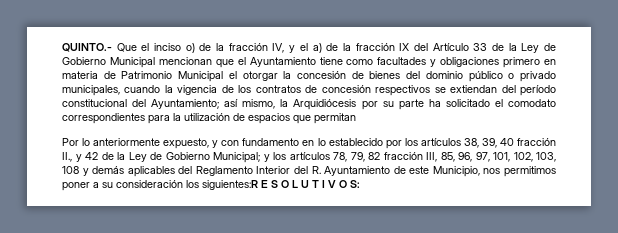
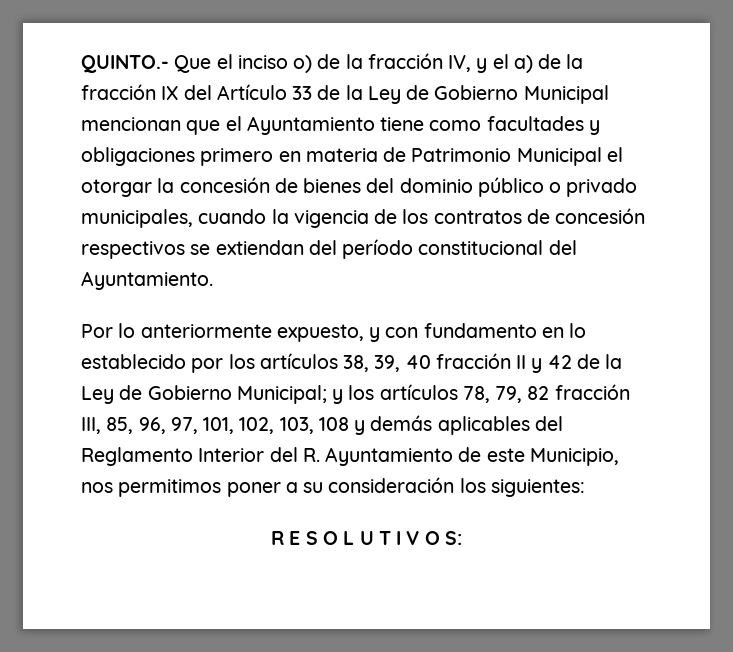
- QUINTO.- Que el inciso o) de la fracción IV, y el a) de la fracción IX del Artículo 33 de la Ley de Gobierno Municipal mencionan que el Ayuntamiento tiene como facultades y obligaciones primero en materia de Patrimonio Municipal el otorgar la concesión de bienes del dominio público o privado municipales, cuando la vigencia de los contratos de concesión respectivos se extiendan del período constitucional del Ayuntamiento; así mismo, la Arquidiócesis por su parte ha solicitado el comodato correspondientes para la utilización de espacios que permitan
+ QUINTO.- Que el inciso o) de la fracción IV, y el a) de la fracción IX del Artículo 33 de la Ley de Gobierno Municipal mencionan que el Ayuntamiento tiene como facultades y obligaciones primero en materia de Patrimonio Municipal el otorgar la concesión de bienes del dominio público o privado municipales, cuando la vigencia de los contratos de concesión respectivos se extiendan del período constitucional del Ayuntamiento.
- Por lo anteriormente expuesto, y con fundamento en lo establecido por los artículos 38, 39, 40 fracción II., y 42 de la Ley de Gobierno Municipal;
+ Por lo anteriormente expuesto, y con fundamento en lo establecido por los artículos 38, 39, 40 fracción II y 42 de la Ley de Gobierno Municipal;
- y los artículos 78, 79, 82 fracción III, 85, 96, 97, 101, 102, 103, 108 y demás aplicables del Reglamento Interior del R. Ayuntamiento de este Municipio, nos permitimos poner a su consideración los siguientes:R E S O L U T I V O S:
+ y los artículos 78, 79, 82 fracción III, 85, 96, 97, 101, 102, 103, 108 y demás aplicables del Reglamento Interior del R. Ayuntamiento de este Municipio, nos permitimos poner a su consideración los siguientes:
+ R E S O L U T I V O S:

